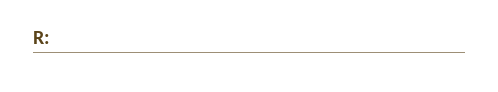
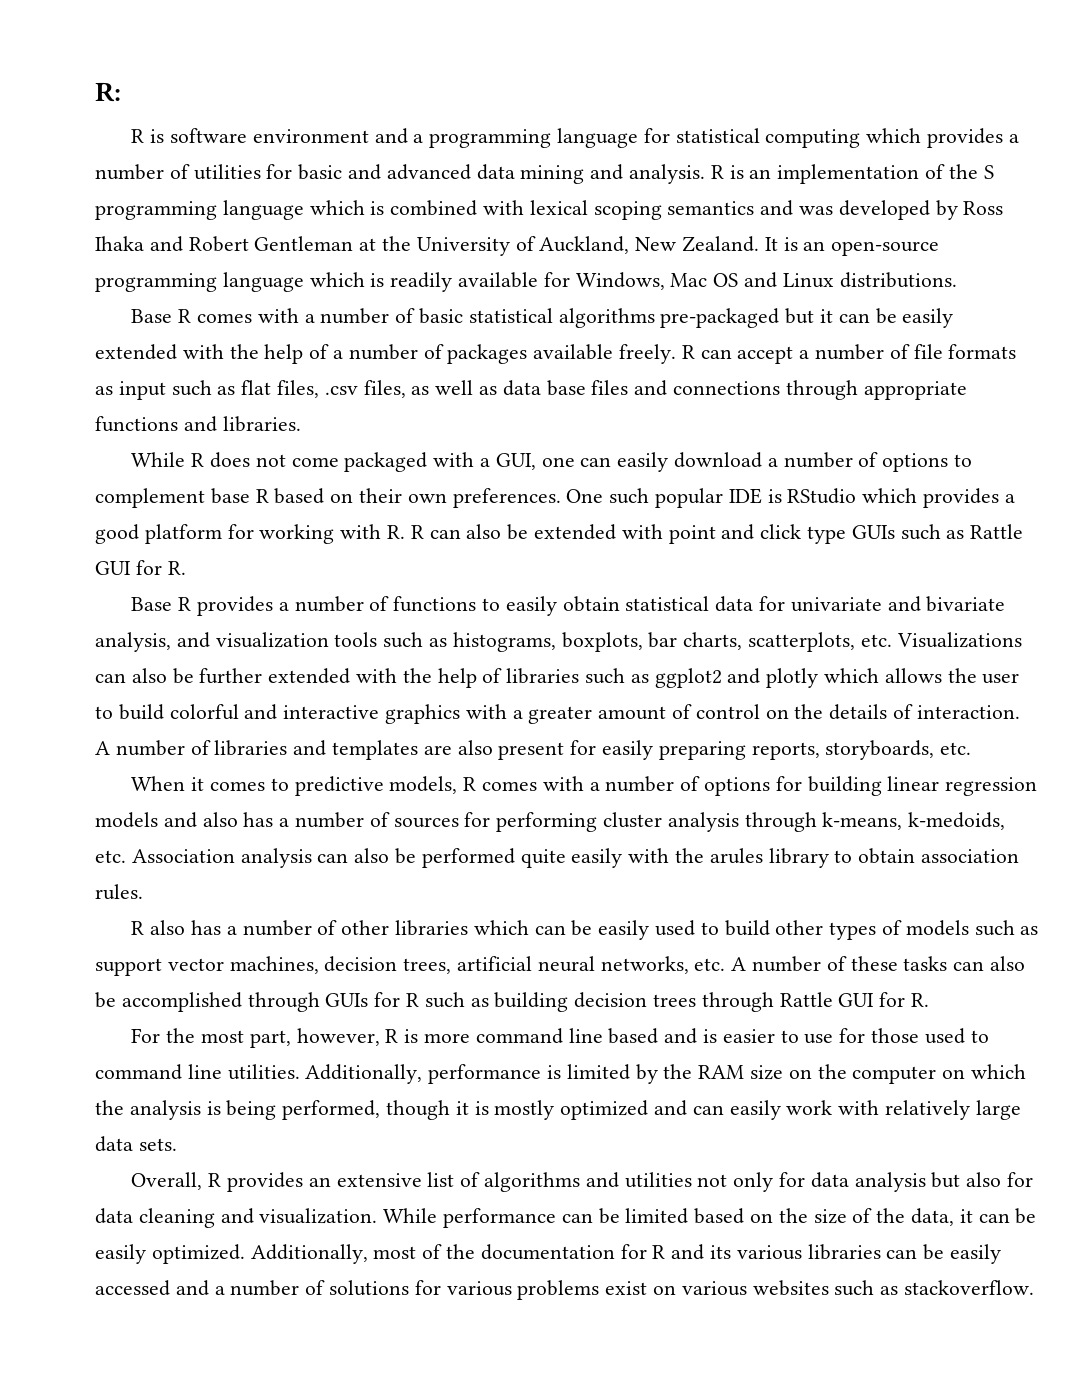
+ R is software environment and a programming language for statistical computing which provides a number of utilities for basic and advanced data mining and analysis. R is an implementation of the S programming language which is combined with lexical scoping semantics and was developed by Ross Ihaka and Robert Gentleman at the University of Auckland, New Zealand. It is an open-source programming language which is readily available for Windows, Mac OS and Linux distributions.
+ Base R comes with a number of basic statistical algorithms pre-packaged but it can be easily extended with the help of a number of packages available freely. R can accept a number of file formats as input such as flat files, .csv files, as well as data base files and connections through appropriate functions and libraries.
+ While R does not come packaged with a GUI, one can easily download a number of options to complement base R based on their own preferences. One such popular IDE is RStudio which provides a good platform for working with R. R can also be extended with point and click type GUIs such as Rattle GUI for R.
+ Base R provides a number of functions to easily obtain statistical data for univariate and bivariate analysis, and visualization tools such as histograms, boxplots, bar charts, scatterplots, etc. Visualizations can also be further extended with the help of libraries such as ggplot2 and plotly which allows the user to build colorful and interactive graphics with a greater amount of control on the details of interaction. A number of libraries and templates are also present for easily preparing reports, storyboards, etc.
+ When it comes to predictive models, R comes with a number of options for building linear regression models and also has a number of sources for performing cluster analysis through k-means, k-medoids, etc. Association analysis can also be performed quite easily with the arules library to obtain association rules.
+ R also has a number of other libraries which can be easily used to build other types of models such as support vector machines, decision trees, artificial neural networks, etc. A number of these tasks can also be accomplished through GUIs for R such as building decision trees through Rattle GUI for R.
+ For the most part, however, R is more command line based and is easier to use for those used to command line utilities. Additionally, performance is limited by the RAM size on the computer on which the analysis is being performed, though it is mostly optimized and can easily work with relatively large data sets.
+ Overall, R provides an extensive list of algorithms and utilities not only for data analysis but also for data cleaning and visualization. While performance can be limited based on the size of the data, it can be easily optimized. Additionally, most of the documentation for R and its various libraries can be easily accessed and a number of solutions for various problems exist on various websites such as stackoverflow.

